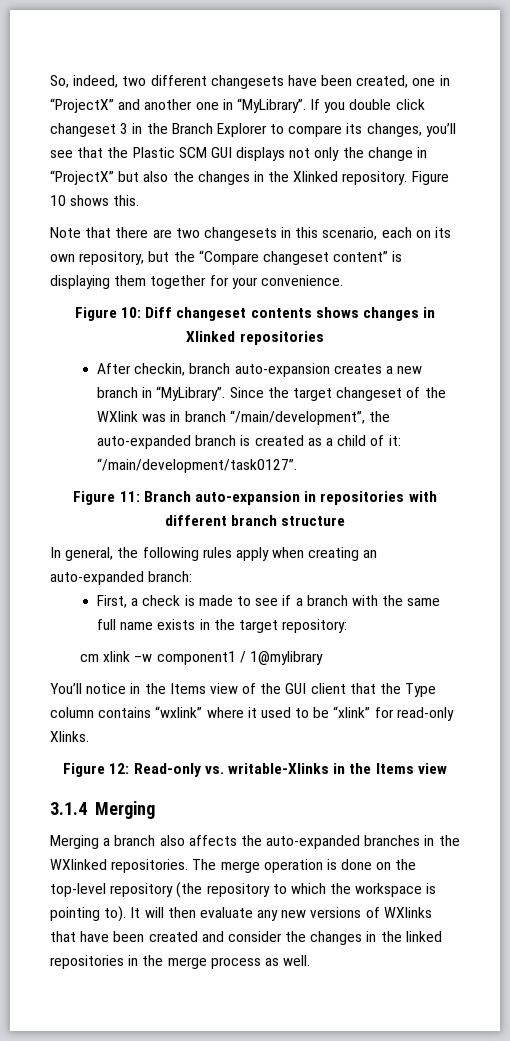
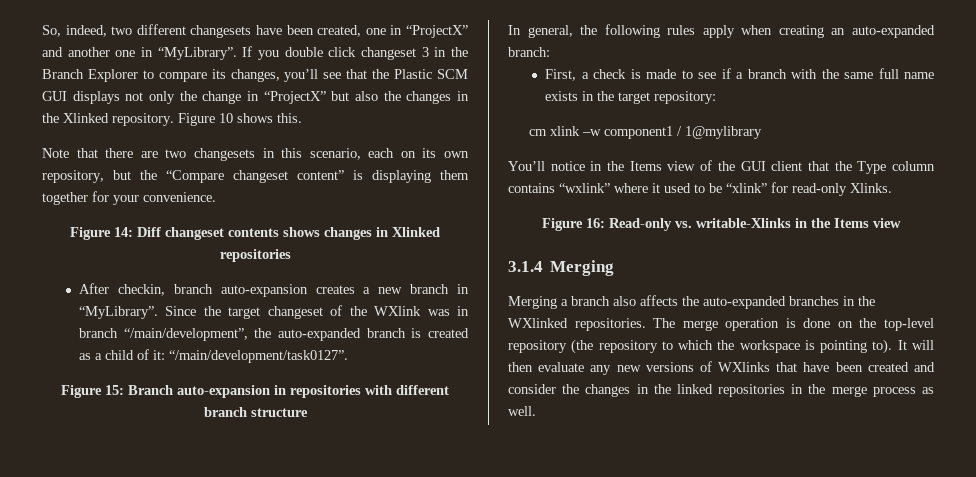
- Figure 10: Diff changeset contents shows changes in Xlinked repositories
+ Figure 14: Diff changeset contents shows changes in Xlinked repositories
- Figure 11: Branch auto-expansion in repositories with different branch structure
+ Figure 15: Branch auto-expansion in repositories with different branch structure
- Figure 12: Read-only vs. writable-Xlinks in the Items view
+ Figure 16: Read-only vs. writable-Xlinks in the Items view

